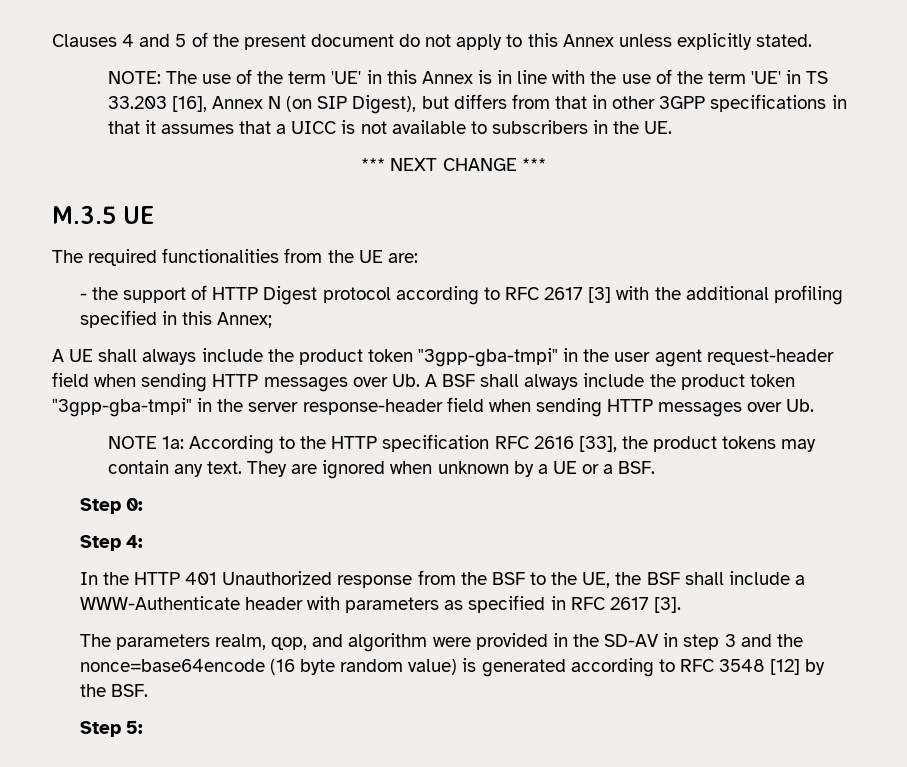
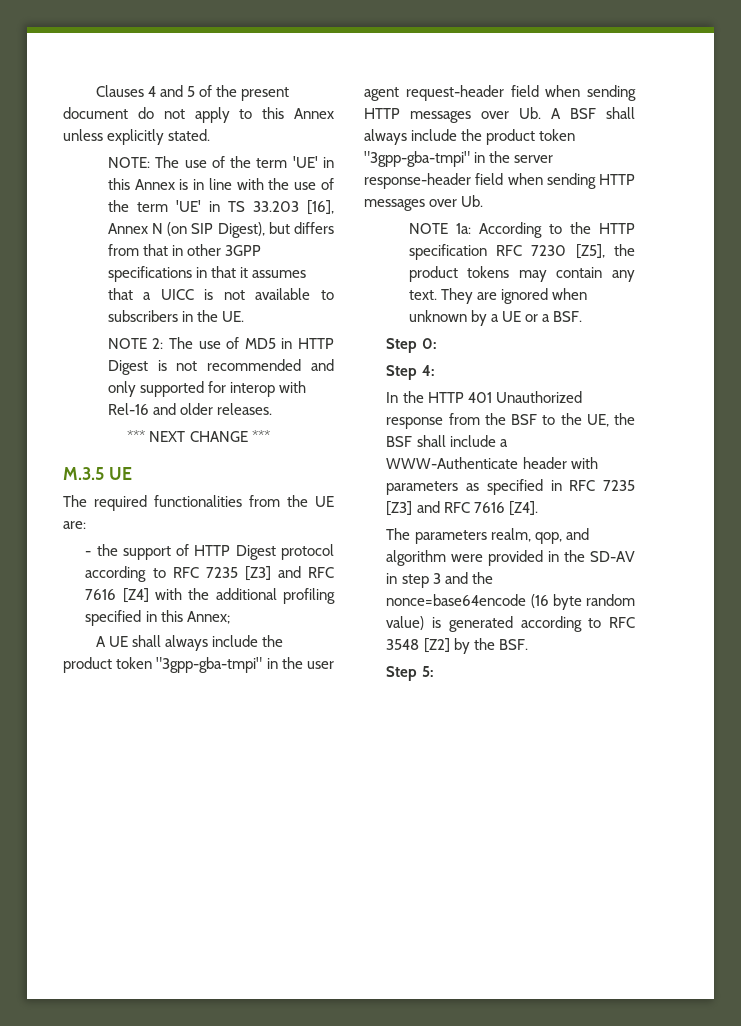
+ NOTE 2: The use of MD5 in HTTP Digest is not recommended and only supported for interop with Rel-16 and older releases.
- - the support of HTTP Digest protocol according to RFC 2617 [3] with the additional profiling specified in this Annex;
+ - the support of HTTP Digest protocol according to RFC 7235 [Z3] and RFC 7616 [Z4] with the additional profiling specified in this Annex;
- NOTE 1a: According to the HTTP specification RFC 2616 [33], the product tokens may contain any text.
+ NOTE 1a: According to the HTTP specification RFC 7230 [Z5], the product tokens may contain any text.
- In the HTTP 401 Unauthorized response from the BSF to the UE, the BSF shall include a WWW-Authenticate header with parameters as specified in RFC 2617 [3].
+ In the HTTP 401 Unauthorized response from the BSF to the UE, the BSF shall include a WWW-Authenticate header with parameters as specified in RFC 7235 [Z3] and RFC 7616 [Z4].
- The parameters realm, qop, and algorithm were provided in the SD-AV in step 3 and the nonce=base64encode (16 byte random value) is generated according to RFC 3548 [12] by the BSF.
+ The parameters realm, qop, and algorithm were provided in the SD-AV in step 3 and the nonce=base64encode (16 byte random value) is generated according to RFC 3548 [Z2] by the BSF.

